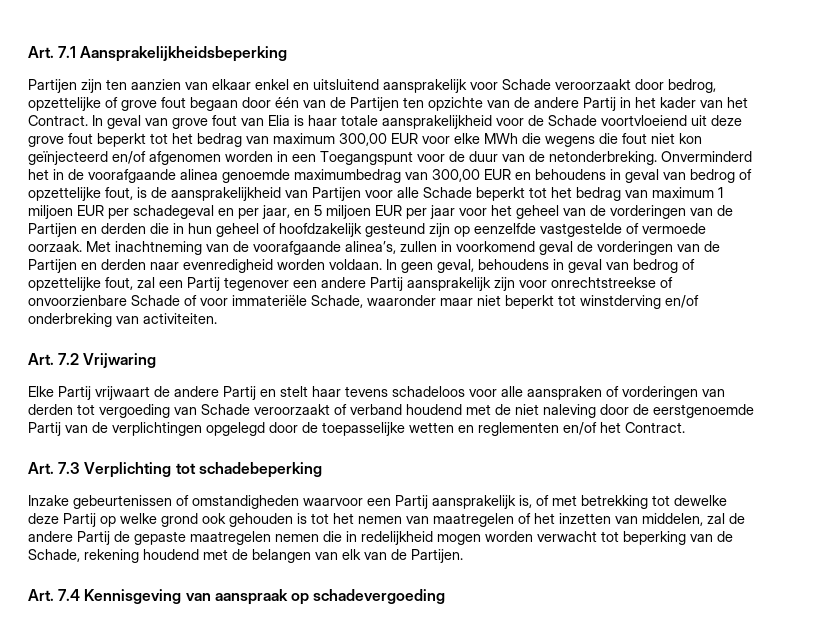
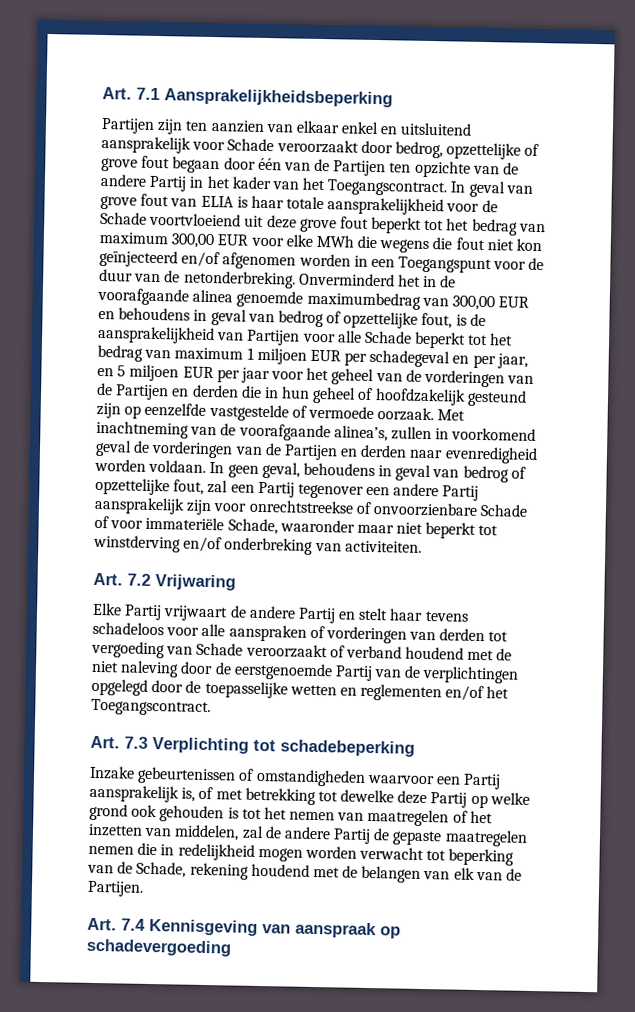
- Partijen zijn ten aanzien van elkaar enkel en uitsluitend aansprakelijk voor Schade veroorzaakt door bedrog, opzettelijke of grove fout begaan door één van de Partijen ten opzichte van de andere Partij in het kader van het Contract.
+ Partijen zijn ten aanzien van elkaar enkel en uitsluitend aansprakelijk voor Schade veroorzaakt door bedrog, opzettelijke of grove fout begaan door één van de Partijen ten opzichte van de andere Partij in het kader van het Toegangscontract.
- In geval van grove fout van Elia is haar totale aansprakelijkheid voor de Schade voortvloeiend uit deze grove fout beperkt tot het bedrag van maximum 300,00 EUR voor elke MWh die wegens die fout niet kon geïnjecteerd en/of afgenomen worden in een Toegangspunt voor de duur van de netonderbreking.
+ In geval van grove fout van ELIA is haar totale aansprakelijkheid voor de Schade voortvloeiend uit deze grove fout beperkt tot het bedrag van maximum 300,00 EUR voor elke MWh die wegens die fout niet kon geïnjecteerd en/of afgenomen worden in een Toegangspunt voor de duur van de netonderbreking.
- Elke Partij vrijwaart de andere Partij en stelt haar tevens schadeloos voor alle aanspraken of vorderingen van derden tot vergoeding van Schade veroorzaakt of verband houdend met de niet naleving door de eerstgenoemde Partij van de verplichtingen opgelegd door de toepasselijke wetten en reglementen en/of het Contract.
+ Elke Partij vrijwaart de andere Partij en stelt haar tevens schadeloos voor alle aanspraken of vorderingen van derden tot vergoeding van Schade veroorzaakt of verband houdend met de niet naleving door de eerstgenoemde Partij van de verplichtingen opgelegd door de toepasselijke wetten en reglementen en/of het Toegangscontract.

